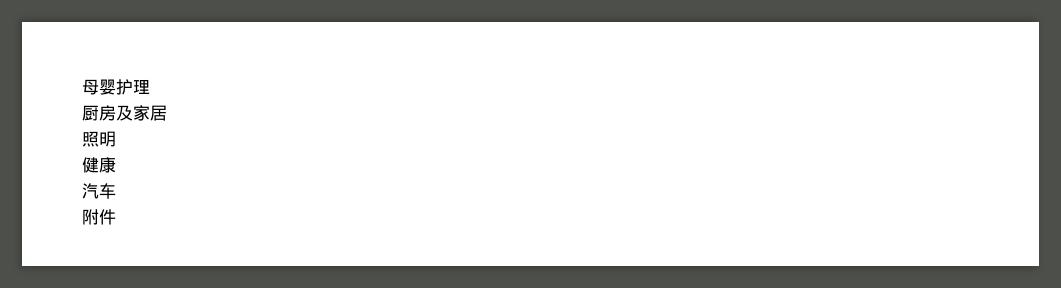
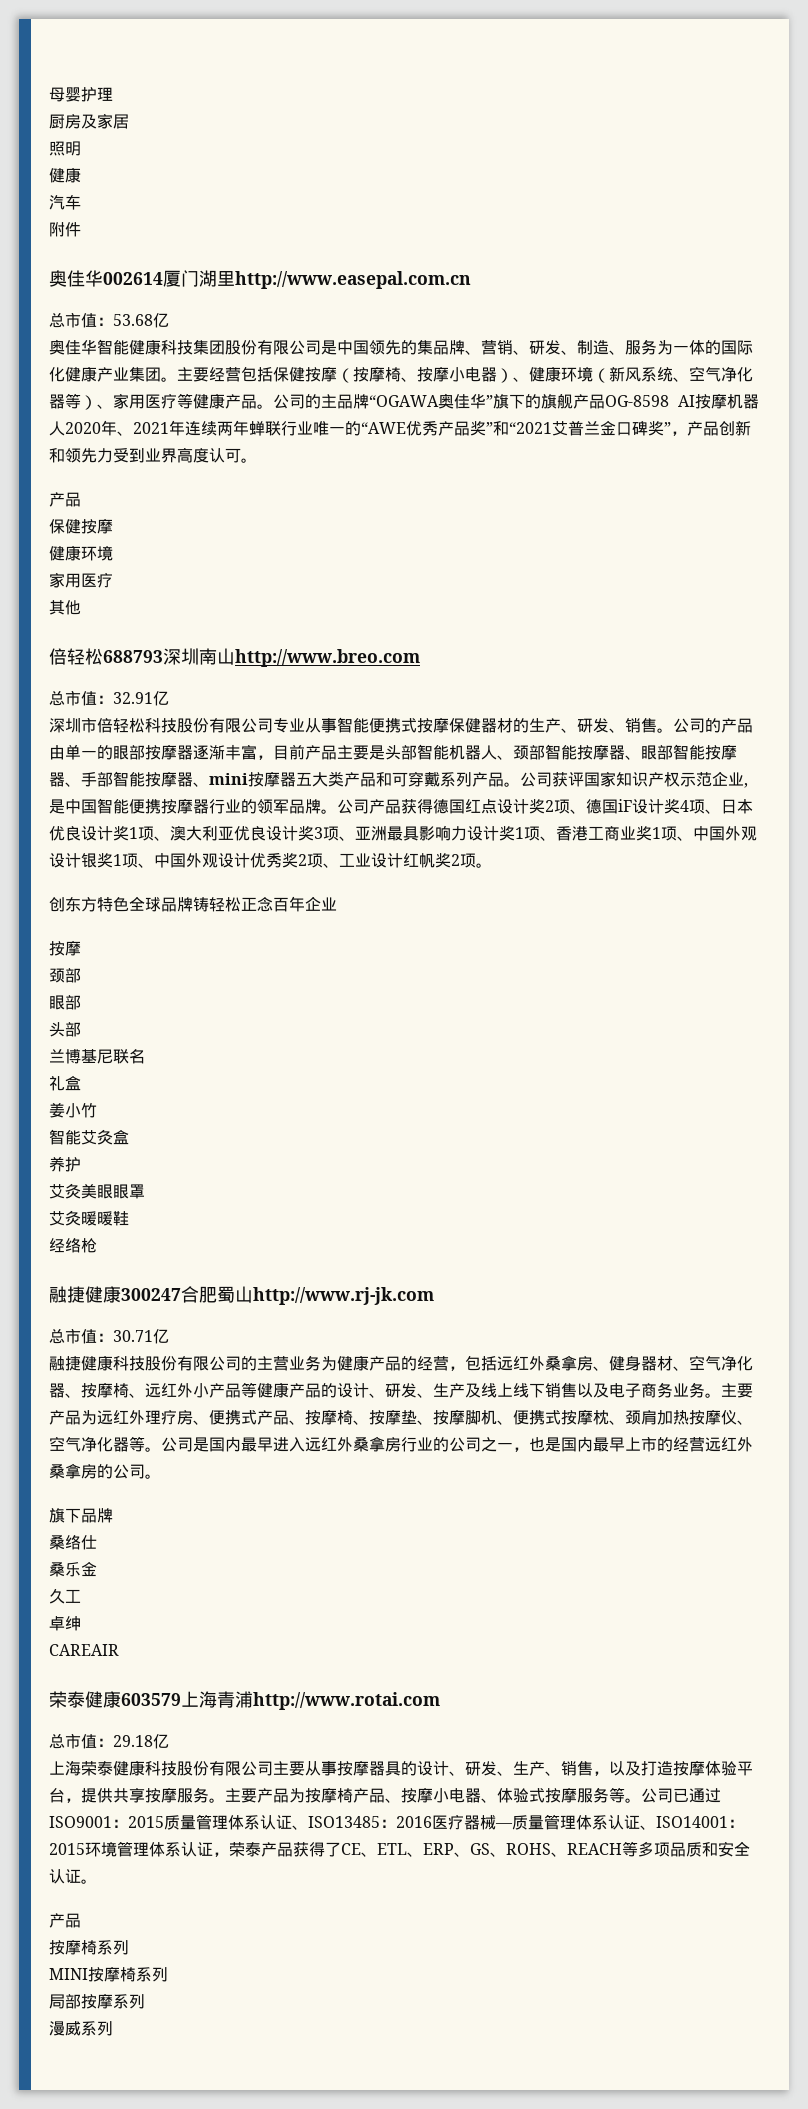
+ 奥佳华002614厦门湖里http://www.easepal.com.cn
+ 总市值：53.68亿
+ 奥佳华智能健康科技集团股份有限公司是中国领先的集品牌、营销、研发、制造、服务为一体的国际化健康产业集团。主要经营包括保健按摩（按摩椅、按摩小电器）、健康环境（新风系统、空气净化器等）、家用医疗等健康产品。公司的主品牌“OGAWA奥佳华”旗下的旗舰产品OG-8598 AI按摩机器人2020年、2021年连续两年蝉联行业唯一的“AWE优秀产品奖”和“2021艾普兰金口碑奖”，产品创新和领先力受到业界高度认可。
+ 产品
+ 保健按摩
+ 健康环境
+ 家用医疗
+ 其他
+ 倍轻松688793深圳南山http://www.breo.com
+ 总市值：32.91亿
+ 深圳市倍轻松科技股份有限公司专业从事智能便携式按摩保健器材的生产、研发、销售。公司的产品由单一的眼部按摩器逐渐丰富，目前产品主要是头部智能机器人、颈部智能按摩器、眼部智能按摩器、手部智能按摩器、mini按摩器五大类产品和可穿戴系列产品。公司获评国家知识产权示范企业,是中国智能便携按摩器行业的领军品牌。公司产品获得德国红点设计奖2项、德国iF设计奖4项、日本优良设计奖1项、澳大利亚优良设计奖3项、亚洲最具影响力设计奖1项、香港工商业奖1项、中国外观设计银奖1项、中国外观设计优秀奖2项、工业设计红帆奖2项。
+ 创东方特色全球品牌铸轻松正念百年企业
+ 按摩
+ 颈部
+ 眼部
+ 头部
+ 兰博基尼联名
+ 礼盒
+ 姜小竹
+ 智能艾灸盒
+ 养护
+ 艾灸美眼眼罩
+ 艾灸暖暖鞋
+ 经络枪
+ 融捷健康300247合肥蜀山http://www.rj-jk.com
+ 总市值：30.71亿
+ 融捷健康科技股份有限公司的主营业务为健康产品的经营，包括远红外桑拿房、健身器材、空气净化器、按摩椅、远红外小产品等健康产品的设计、研发、生产及线上线下销售以及电子商务业务。主要产品为远红外理疗房、便携式产品、按摩椅、按摩垫、按摩脚机、便携式按摩枕、颈肩加热按摩仪、空气净化器等。公司是国内最早进入远红外桑拿房行业的公司之一，也是国内最早上市的经营远红外桑拿房的公司。
+ 旗下品牌
+ 桑络仕
+ 桑乐金
+ 久工
+ 卓绅
+ CAREAIR
+ 荣泰健康603579上海青浦http://www.rotai.com
+ 总市值：29.18亿
+ 上海荣泰健康科技股份有限公司主要从事按摩器具的设计、研发、生产、销售，以及打造按摩体验平台，提供共享按摩服务。主要产品为按摩椅产品、按摩小电器、体验式按摩服务等。公司已通过ISO9001：2015质量管理体系认证、ISO13485：2016医疗器械—质量管理体系认证、ISO14001：2015环境管理体系认证，荣泰产品获得了CE、ETL、ERP、GS、ROHS、REACH等多项品质和安全认证。
+ 产品
+ 按摩椅系列
+ MINI按摩椅系列
+ 局部按摩系列
+ 漫威系列

